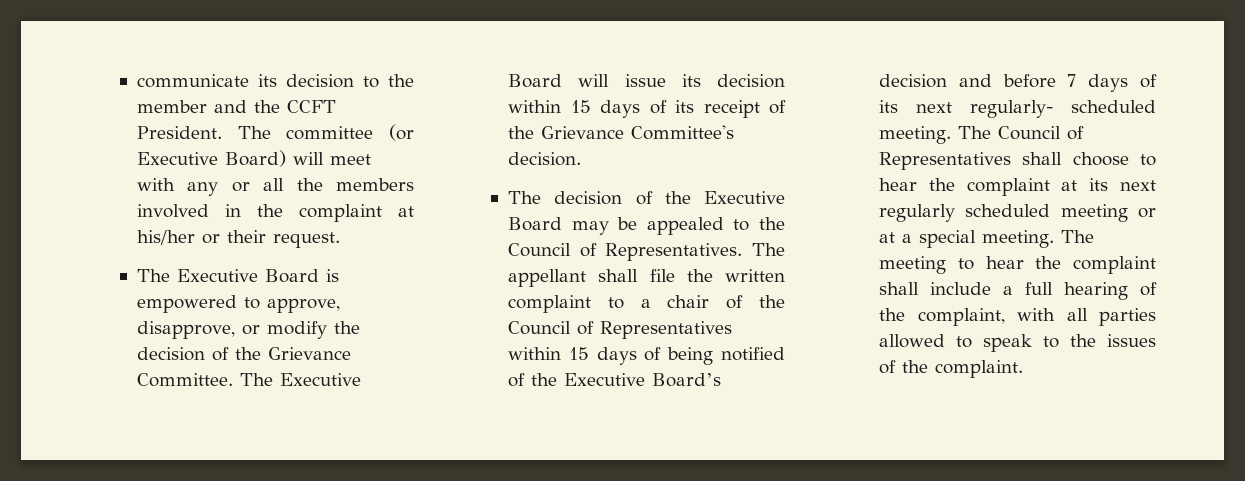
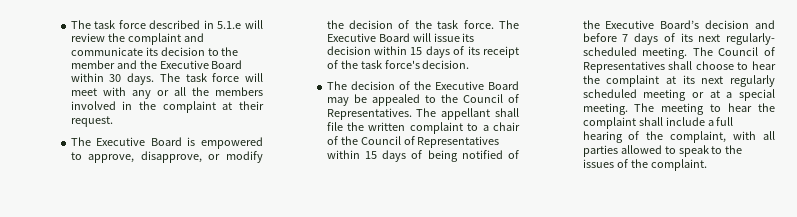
- communicate its decision to the member and the CCFT President. The committee (or Executive Board) will meet with any or all the members involved in the complaint at his/her or their request.
+ The task force described in 5.1.e will review the complaint and communicate its decision to the member and the Executive Board within 30 days. The task force will meet with any or all the members involved in the complaint at their request.
- The Executive Board is empowered to approve, disapprove, or modify the decision of the Grievance Committee.
+ The Executive Board is empowered to approve, disapprove, or modify the decision of the task force.
- The Executive Board will issue its decision within 15 days of its receipt of the Grievance Committee's decision.
+ The Executive Board will issue its decision within 15 days of its receipt of the task force's decision.

